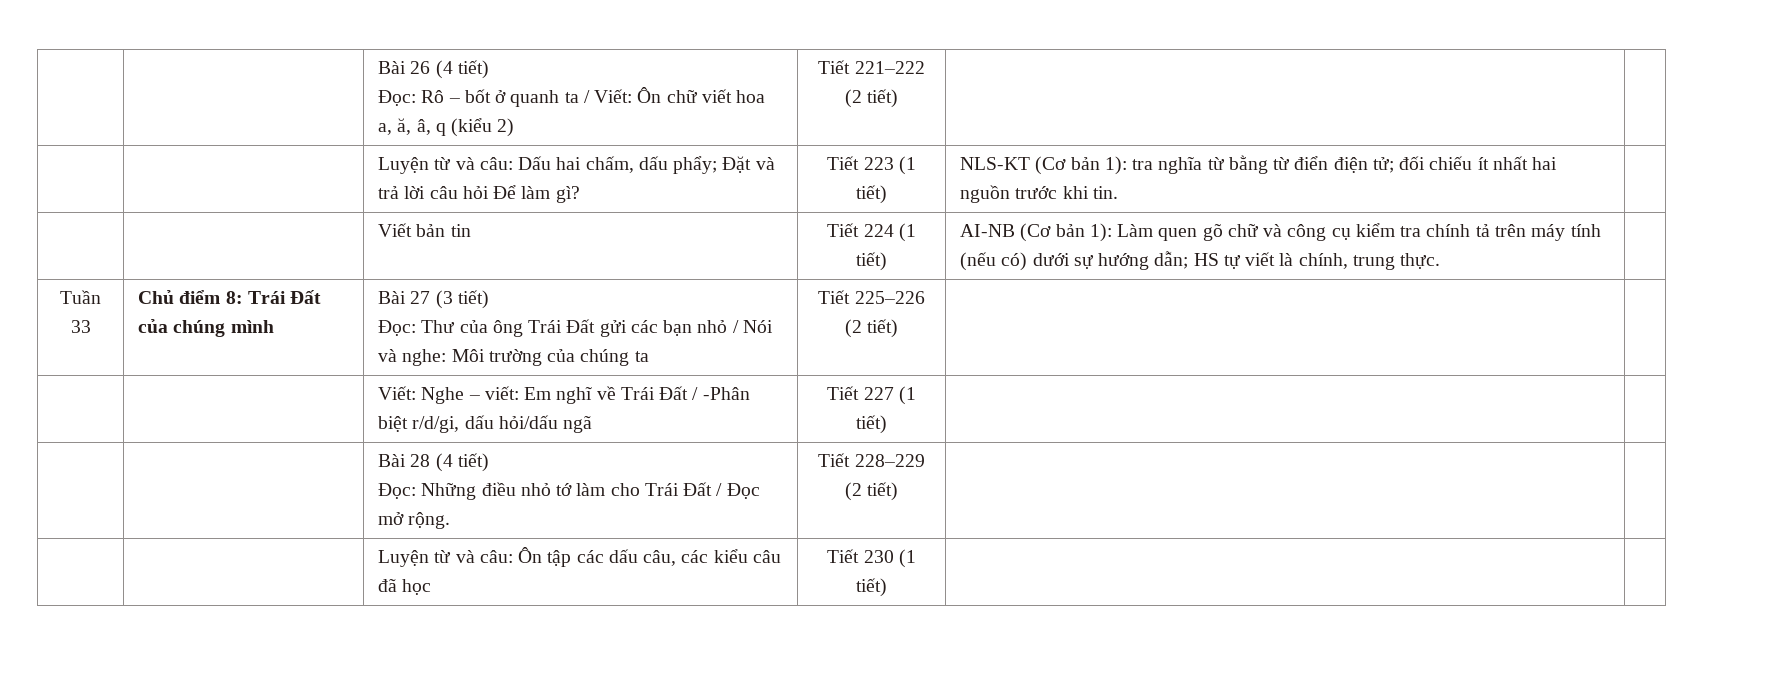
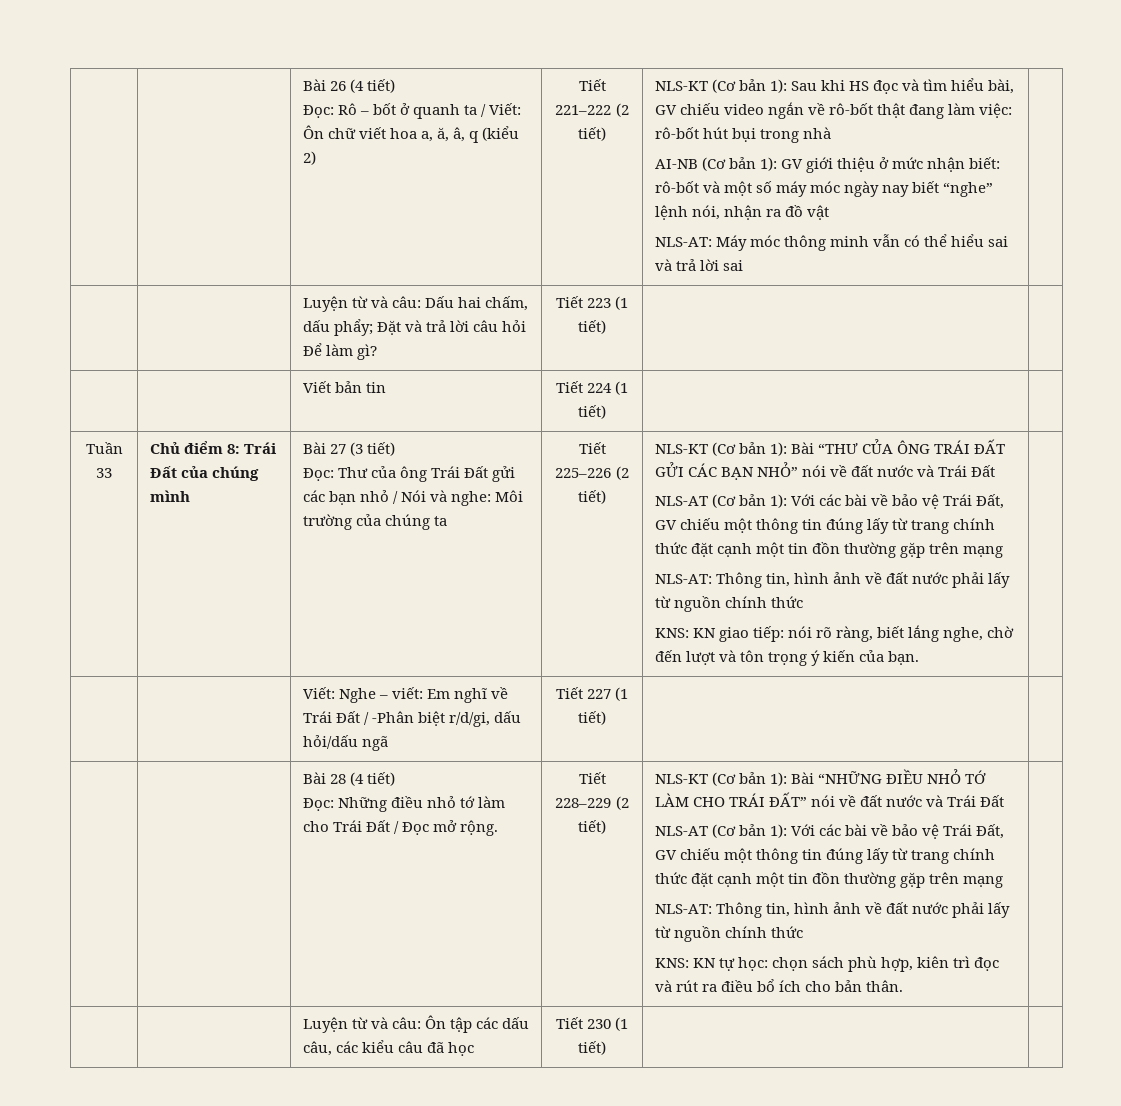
+ NLS-KT (Cơ bản 1): Sau khi HS đọc và tìm hiểu bài, GV chiếu video ngắn về rô-bốt thật đang làm việc: rô-bốt hút bụi trong nhà
+ AI-NB (Cơ bản 1): GV giới thiệu ở mức nhận biết: rô-bốt và một số máy móc ngày nay biết “nghe” lệnh nói, nhận ra đồ vật
+ NLS-AT: Máy móc thông minh vẫn có thể hiểu sai và trả lời sai
- NLS-KT (Cơ bản 1): tra nghĩa từ bằng từ điển điện tử; đối chiếu ít nhất hai nguồn trước khi tin.
- | | Viết bản tin | Tiết 224 (1 tiết) | AI-NB (Cơ bản 1): Làm quen gõ chữ và công cụ kiểm tra chính tả trên máy tính (nếu có) dưới sự hướng dẫn; HS tự viết là chính, trung thực. |
+ | | Viết bản tin | Tiết 224 (1 tiết) | |
+ NLS-KT (Cơ bản 1): Bài “THƯ CỦA ÔNG TRÁI ĐẤT GỬI CÁC BẠN NHỎ” nói về đất nước và Trái Đất
+ NLS-AT (Cơ bản 1): Với các bài về bảo vệ Trái Đất, GV chiếu một thông tin đúng lấy từ trang chính thức đặt cạnh một tin đồn thường gặp trên mạng
+ NLS-AT: Thông tin, hình ảnh về đất nước phải lấy từ nguồn chính thức
+ KNS: KN giao tiếp: nói rõ ràng, biết lắng nghe, chờ đến lượt và tôn trọng ý kiến của bạn.
+ NLS-KT (Cơ bản 1): Bài “NHỮNG ĐIỀU NHỎ TỚ LÀM CHO TRÁI ĐẤT” nói về đất nước và Trái Đất
+ NLS-AT (Cơ bản 1): Với các bài về bảo vệ Trái Đất, GV chiếu một thông tin đúng lấy từ trang chính thức đặt cạnh một tin đồn thường gặp trên mạng
+ NLS-AT: Thông tin, hình ảnh về đất nước phải lấy từ nguồn chính thức
+ KNS: KN tự học: chọn sách phù hợp, kiên trì đọc và rút ra điều bổ ích cho bản thân.

